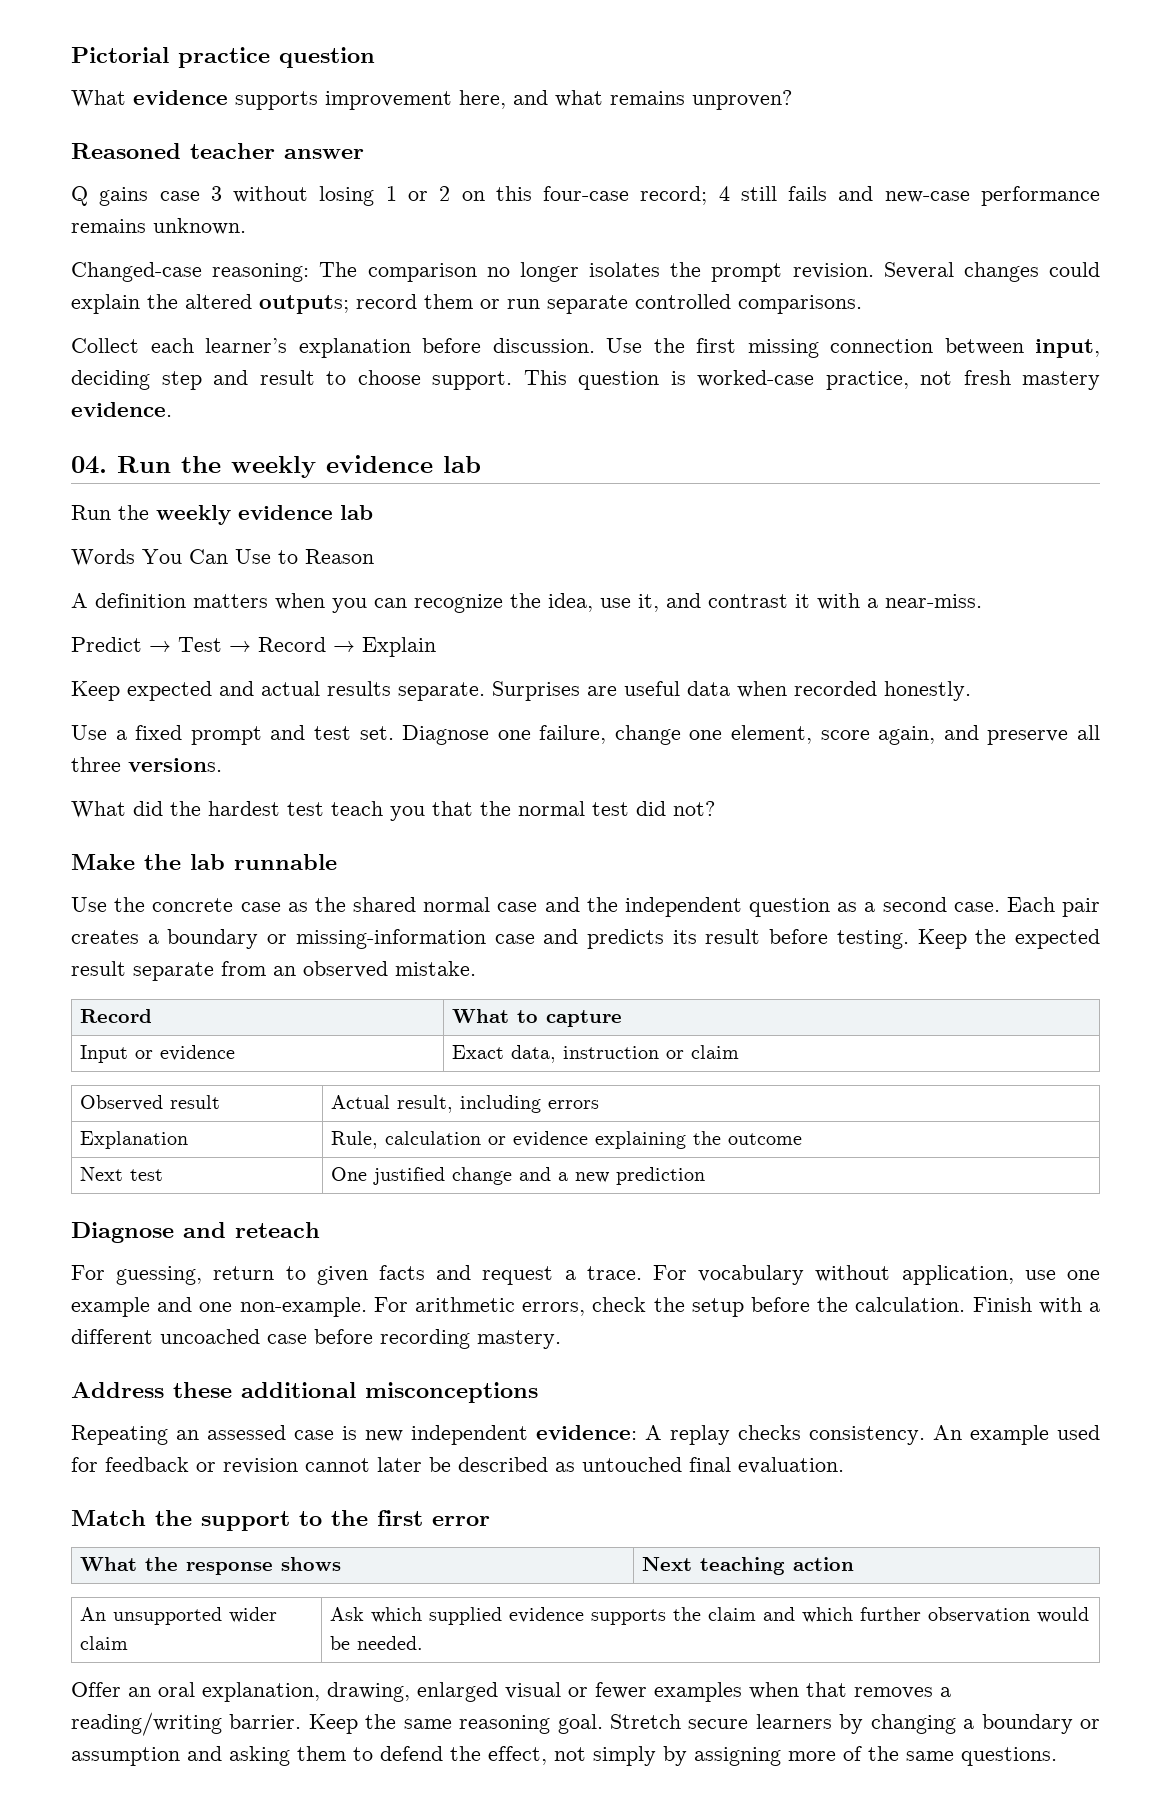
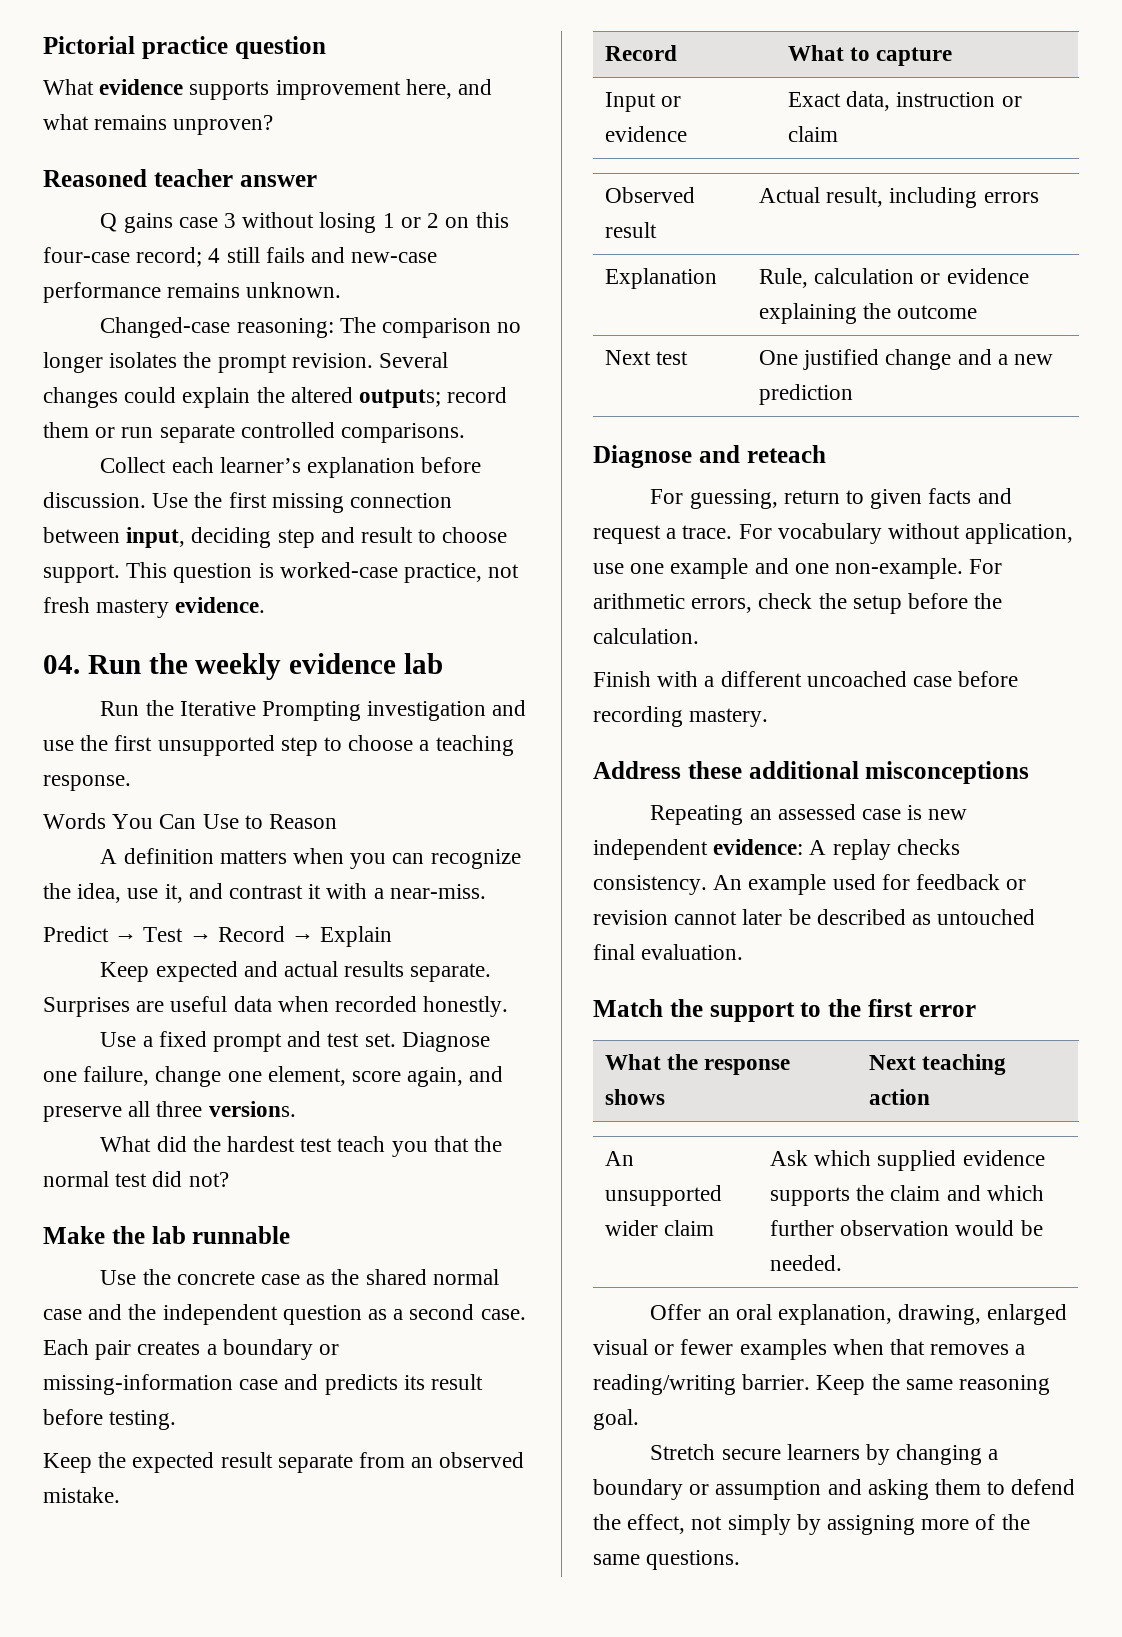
  04. Run the weekly evidence lab
- Run the weekly evidence lab
+ Run the Iterative Prompting investigation and use the first unsupported step to choose a teaching response.
- Each pair creates a boundary or missing-information case and predicts its result before testing. Keep the expected result separate from an observed mistake.
+ Each pair creates a boundary or missing-information case and predicts its result before testing.
+ Keep the expected result separate from an observed mistake.
- For arithmetic errors, check the setup before the calculation. Finish with a different uncoached case before recording mastery.
+ For arithmetic errors, check the setup before the calculation.
+ Finish with a different uncoached case before recording mastery.
- Keep the same reasoning goal. Stretch secure learners by changing a boundary or assumption and asking them to defend the effect, not simply by assigning more of the same questions.
+ Keep the same reasoning goal.
+ Stretch secure learners by changing a boundary or assumption and asking them to defend the effect, not simply by assigning more of the same questions.

